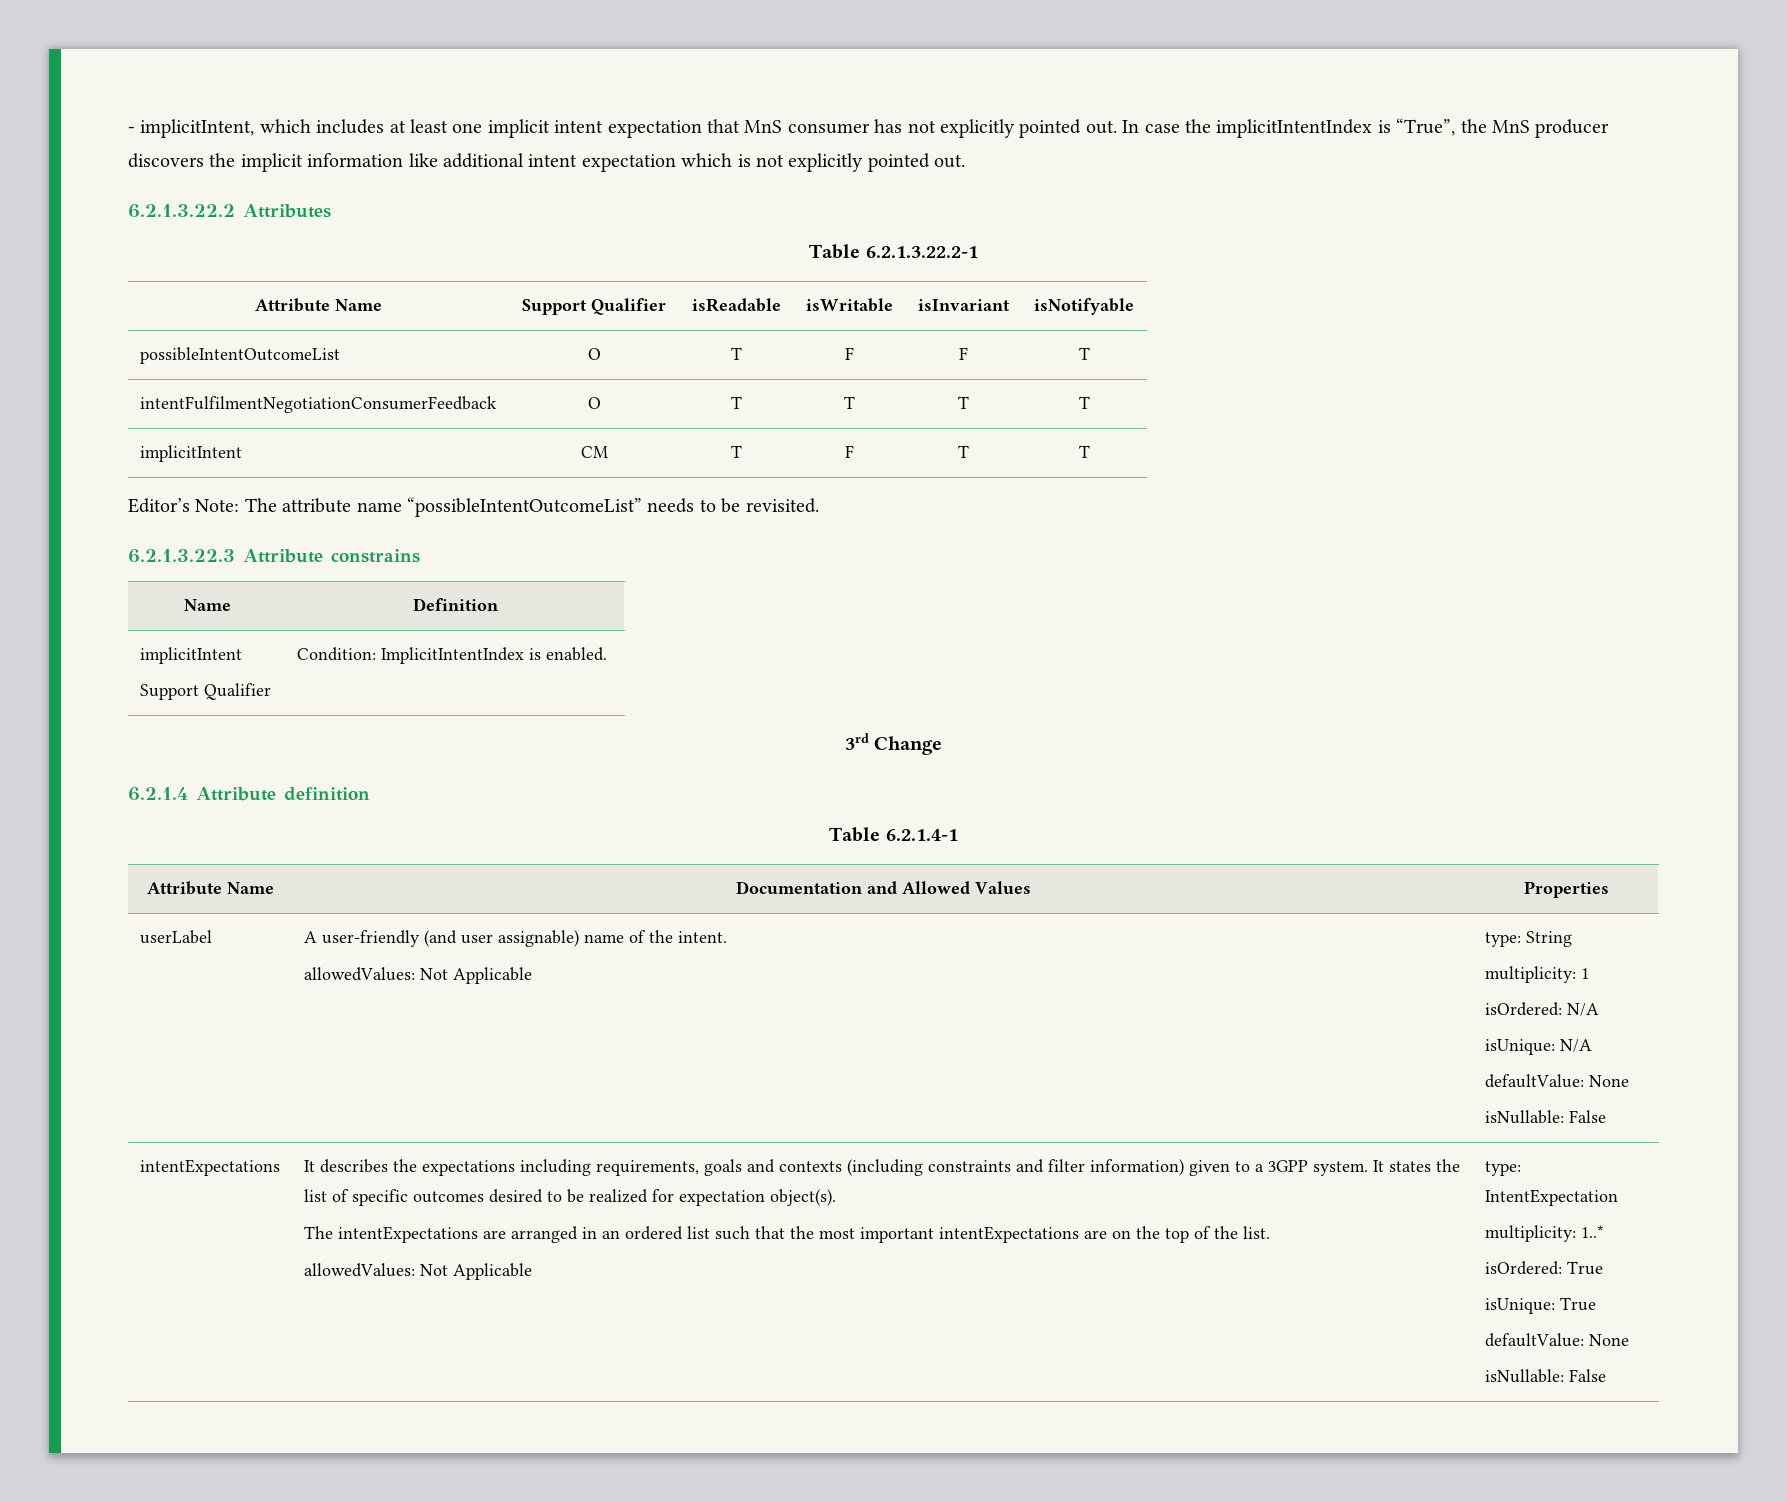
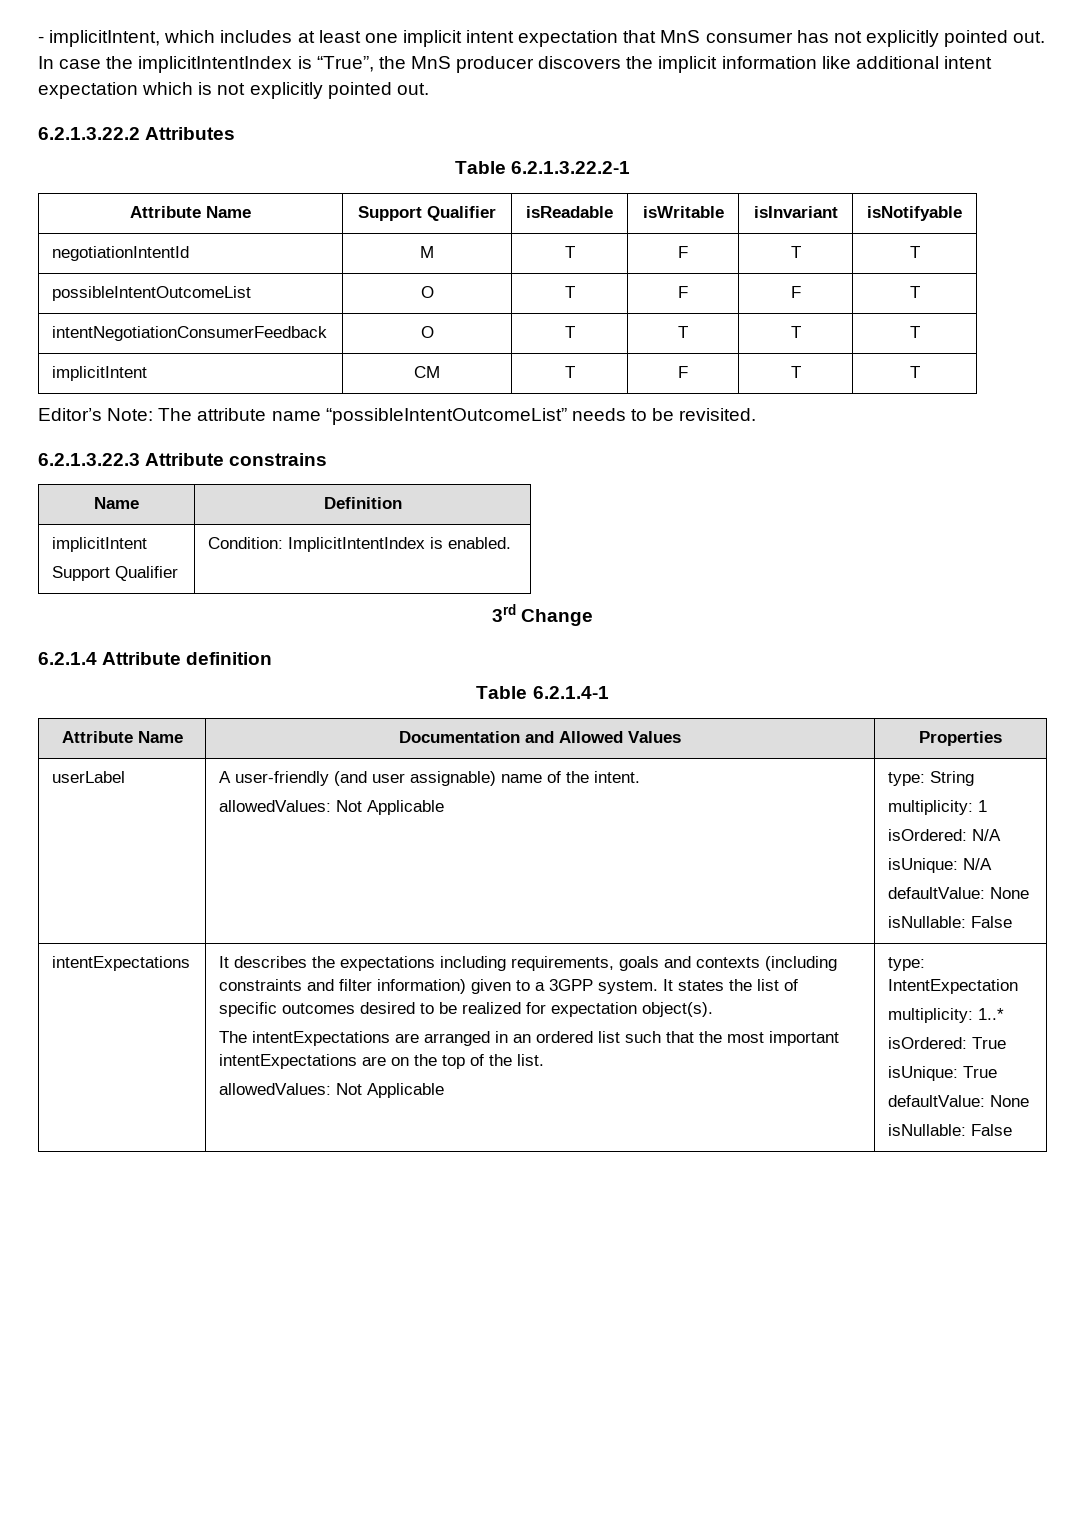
+ negotiationIntentId | M | T | F | T | T
- intentFulfilmentNegotiationConsumerFeedback | O | T | T | T | T
+ intentNegotiationConsumerFeedback | O | T | T | T | T

